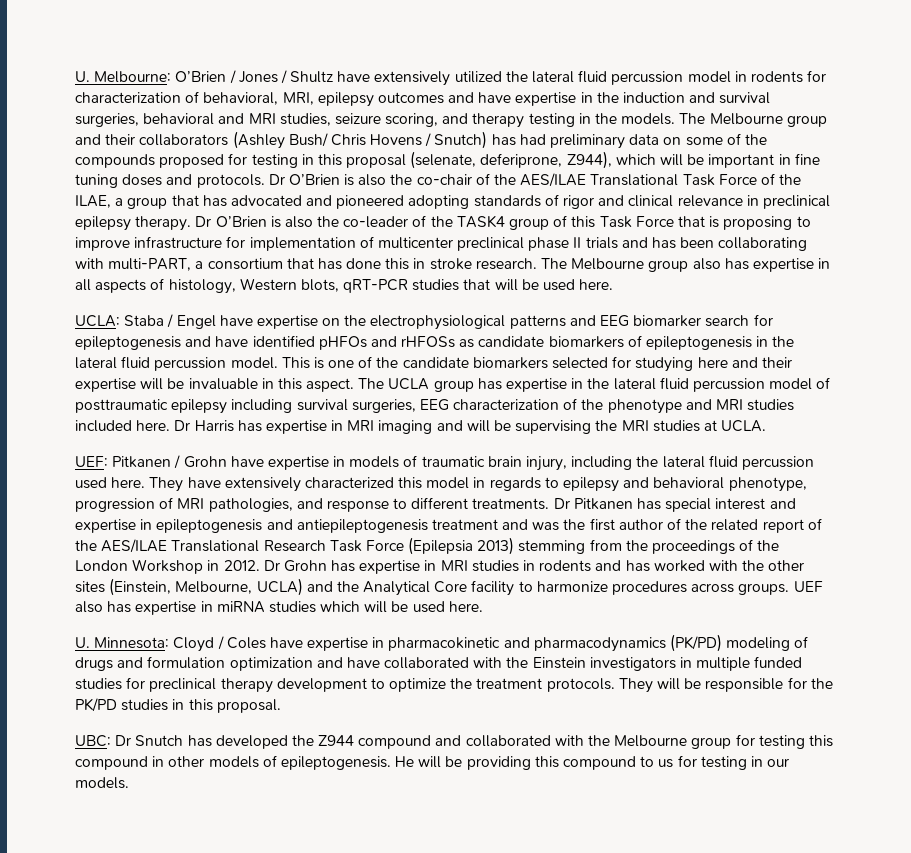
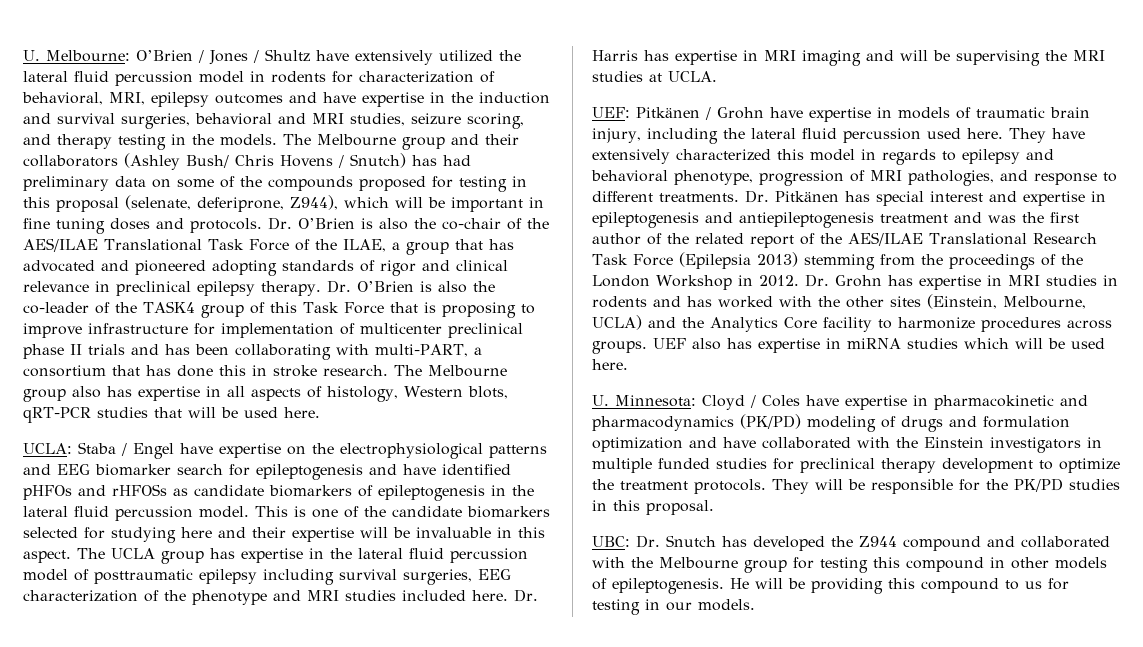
- Dr O’Brien is also the co-chair of the AES/ILAE Translational Task Force of the ILAE, a group that has advocated and pioneered adopting standards of rigor and clinical relevance in preclinical epilepsy therapy.
+ Dr. O’Brien is also the co-chair of the AES/ILAE Translational Task Force of the ILAE, a group that has advocated and pioneered adopting standards of rigor and clinical relevance in preclinical epilepsy therapy.
- Dr O’Brien is also the co-leader of the TASK4 group of this Task Force that is proposing to improve infrastructure for implementation of multicenter preclinical phase II trials and has been collaborating with multi-PART, a consortium that has done this in stroke research.
+ Dr. O’Brien is also the co-leader of the TASK4 group of this Task Force that is proposing to improve infrastructure for implementation of multicenter preclinical phase II trials and has been collaborating with multi-PART, a consortium that has done this in stroke research.
- Dr Harris has expertise in MRI imaging and will be supervising the MRI studies at UCLA.
+ Dr. Harris has expertise in MRI imaging and will be supervising the MRI studies at UCLA.
- UEF: Pitkanen / Grohn have expertise in models of traumatic brain injury, including the lateral fluid percussion used here.
+ UEF: Pitkänen / Grohn have expertise in models of traumatic brain injury, including the lateral fluid percussion used here.
- Dr Pitkanen has special interest and expertise in epileptogenesis and antiepileptogenesis treatment and was the first author of the related report of the AES/ILAE Translational Research Task Force (Epilepsia 2013) stemming from the proceedings of the London Workshop in 2012.
+ Dr. Pitkänen has special interest and expertise in epileptogenesis and antiepileptogenesis treatment and was the first author of the related report of the AES/ILAE Translational Research Task Force (Epilepsia 2013) stemming from the proceedings of the London Workshop in 2012.
- Dr Grohn has expertise in MRI studies in rodents and has worked with the other sites (Einstein, Melbourne, UCLA) and the Analytical Core facility to harmonize procedures across groups.
+ Dr. Grohn has expertise in MRI studies in rodents and has worked with the other sites (Einstein, Melbourne, UCLA) and the Analytics Core facility to harmonize procedures across groups.
- UBC: Dr Snutch has developed the Z944 compound and collaborated with the Melbourne group for testing this compound in other models of epileptogenesis.
+ UBC: Dr. Snutch has developed the Z944 compound and collaborated with the Melbourne group for testing this compound in other models of epileptogenesis.

